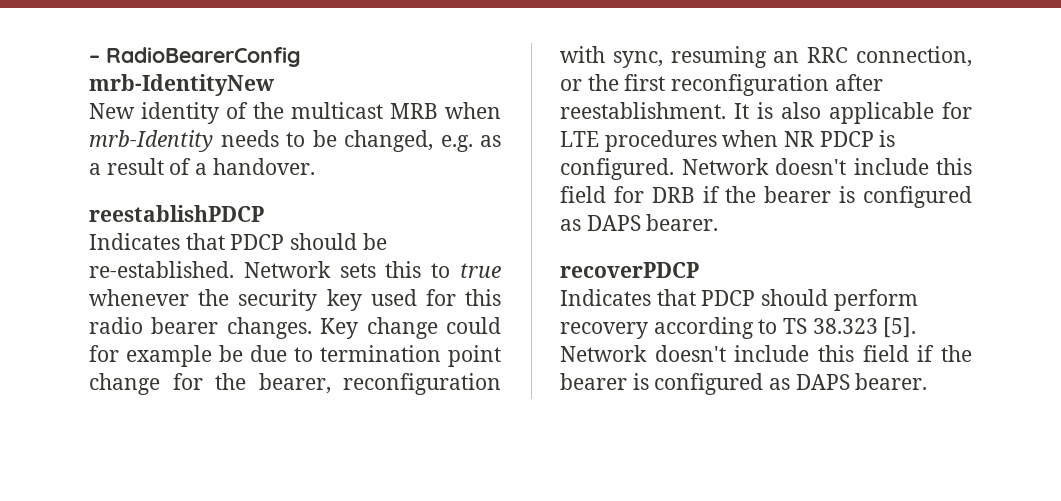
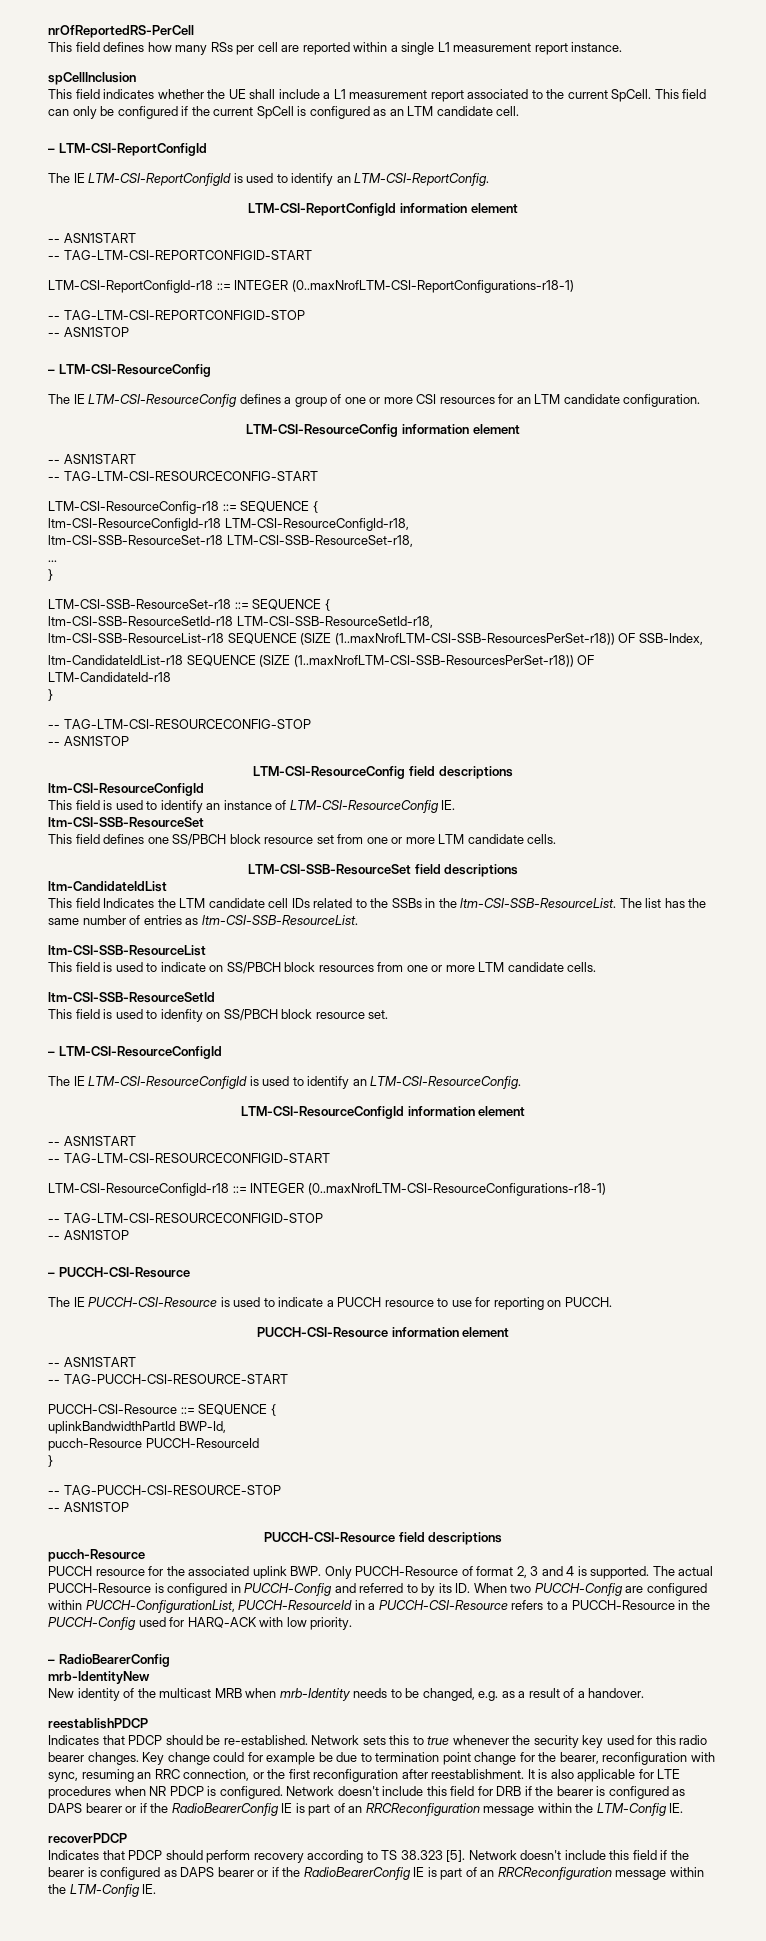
+ nrOfReportedRS-PerCell
+ This field defines how many RSs per cell are reported within a single L1 measurement report instance.
+ spCellInclusion
+ This field indicates whether the UE shall include a L1 measurement report associated to the current SpCell. This field can only be configured if the current SpCell is configured as an LTM candidate cell.
+ – LTM-CSI-ReportConfigId
+ The IE LTM-CSI-ReportConfigId is used to identify an LTM-CSI-ReportConfig.
+ LTM-CSI-ReportConfigId information element
+ -- ASN1START
+ -- TAG-LTM-CSI-REPORTCONFIGID-START
+ LTM-CSI-ReportConfigId-r18 ::= INTEGER (0..maxNrofLTM-CSI-ReportConfigurations-r18-1)
+ -- TAG-LTM-CSI-REPORTCONFIGID-STOP
+ -- ASN1STOP
+ – LTM-CSI-ResourceConfig
+ The IE LTM-CSI-ResourceConfig defines a group of one or more CSI resources for an LTM candidate configuration.
+ LTM-CSI-ResourceConfig information element
+ -- ASN1START
+ -- TAG-LTM-CSI-RESOURCECONFIG-START
+ LTM-CSI-ResourceConfig-r18 ::= SEQUENCE {
+ ltm-CSI-ResourceConfigId-r18 LTM-CSI-ResourceConfigId-r18,
+ ltm-CSI-SSB-ResourceSet-r18 LTM-CSI-SSB-ResourceSet-r18,
+ ...
+ }
+ LTM-CSI-SSB-ResourceSet-r18 ::= SEQUENCE {
+ ltm-CSI-SSB-ResourceSetId-r18 LTM-CSI-SSB-ResourceSetId-r18,
+ ltm-CSI-SSB-ResourceList-r18 SEQUENCE (SIZE (1..maxNrofLTM-CSI-SSB-ResourcesPerSet-r18)) OF SSB-Index,
+ ltm-CandidateIdList-r18 SEQUENCE (SIZE (1..maxNrofLTM-CSI-SSB-ResourcesPerSet-r18)) OF LTM-CandidateId-r18
+ }
+ -- TAG-LTM-CSI-RESOURCECONFIG-STOP
+ -- ASN1STOP
+ LTM-CSI-ResourceConfig field descriptions
+ ltm-CSI-ResourceConfigId
+ This field is used to identify an instance of LTM-CSI-ResourceConfig IE.
+ ltm-CSI-SSB-ResourceSet
+ This field defines one SS/PBCH block resource set from one or more LTM candidate cells.
+ LTM-CSI-SSB-ResourceSet field descriptions
+ ltm-CandidateIdList
+ This field Indicates the LTM candidate cell IDs related to the SSBs in the ltm-CSI-SSB-ResourceList. The list has the same number of entries as ltm-CSI-SSB-ResourceList.
+ ltm-CSI-SSB-ResourceList
+ This field is used to indicate on SS/PBCH block resources from one or more LTM candidate cells.
+ ltm-CSI-SSB-ResourceSetId
+ This field is used to idenfity on SS/PBCH block resource set.
+ – LTM-CSI-ResourceConfigId
+ The IE LTM-CSI-ResourceConfigId is used to identify an LTM-CSI-ResourceConfig.
+ LTM-CSI-ResourceConfigId information element
+ -- ASN1START
+ -- TAG-LTM-CSI-RESOURCECONFIGID-START
+ LTM-CSI-ResourceConfigId-r18 ::= INTEGER (0..maxNrofLTM-CSI-ResourceConfigurations-r18-1)
+ -- TAG-LTM-CSI-RESOURCECONFIGID-STOP
+ -- ASN1STOP
+ – PUCCH-CSI-Resource
+ The IE PUCCH-CSI-Resource is used to indicate a PUCCH resource to use for reporting on PUCCH.
+ PUCCH-CSI-Resource information element
+ -- ASN1START
+ -- TAG-PUCCH-CSI-RESOURCE-START
+ PUCCH-CSI-Resource ::= SEQUENCE {
+ uplinkBandwidthPartId BWP-Id,
+ pucch-Resource PUCCH-ResourceId
+ }
+ -- TAG-PUCCH-CSI-RESOURCE-STOP
+ -- ASN1STOP
+ PUCCH-CSI-Resource field descriptions
+ pucch-Resource
+ PUCCH resource for the associated uplink BWP. Only PUCCH-Resource of format 2, 3 and 4 is supported. The actual PUCCH-Resource is configured in PUCCH-Config and referred to by its ID. When two PUCCH-Config are configured within PUCCH-ConfigurationList, PUCCH-ResourceId in a PUCCH-CSI-Resource refers to a PUCCH-Resource in the PUCCH-Config used for HARQ-ACK with low priority.
- Network doesn't include this field for DRB if the bearer is configured as DAPS bearer.
+ Network doesn't include this field for DRB if the bearer is configured as DAPS bearer or if the RadioBearerConfig IE is part of an RRCReconfiguration message within the LTM-Config IE.
- Network doesn't include this field if the bearer is configured as DAPS bearer.
+ Network doesn't include this field if the bearer is configured as DAPS bearer or if the RadioBearerConfig IE is part of an RRCReconfiguration message within the LTM-Config IE.

